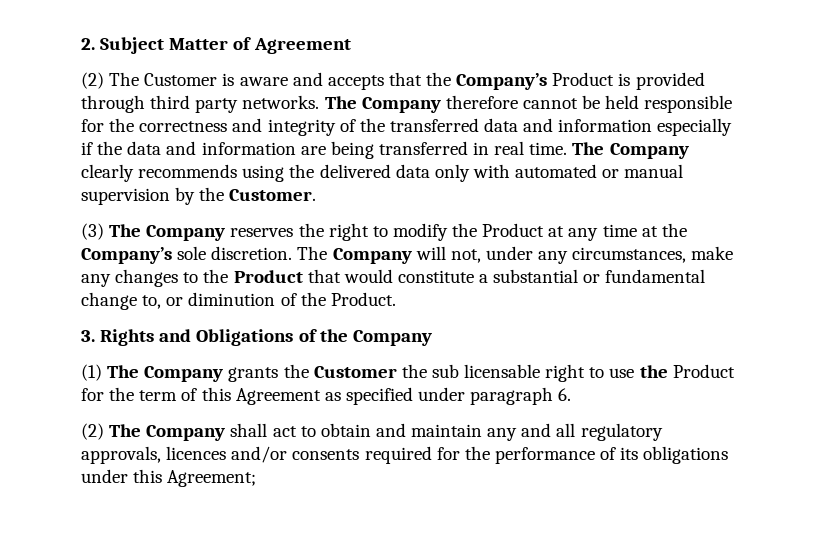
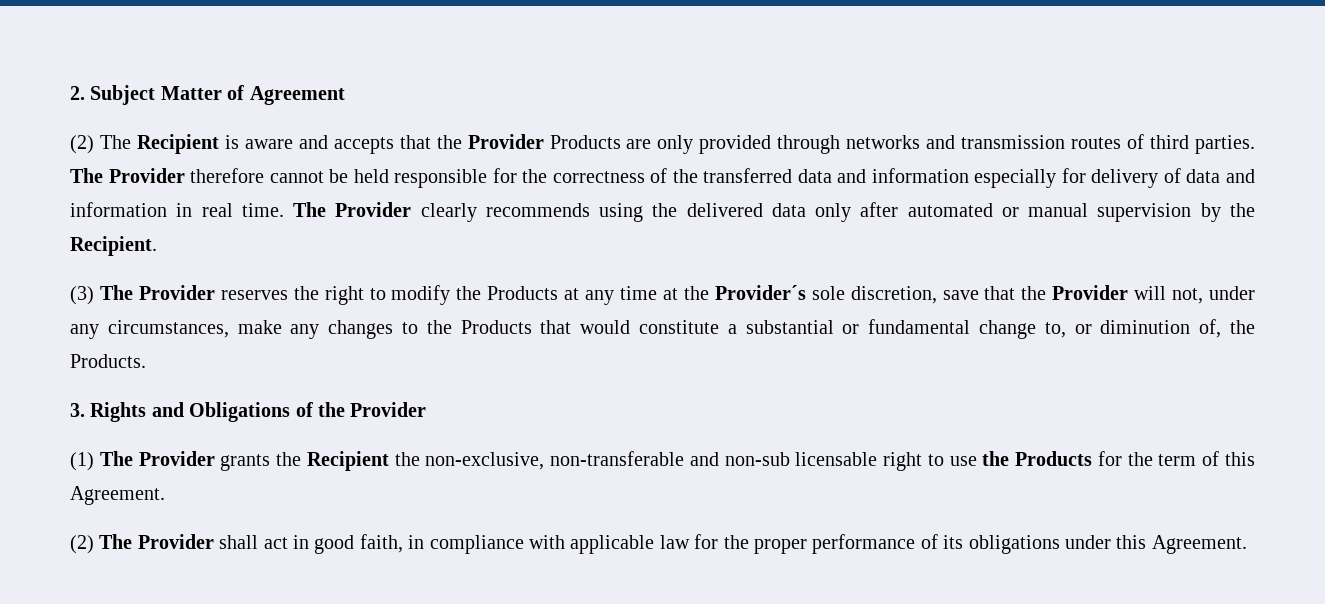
- (2) The Customer is aware and accepts that the Company’s Product is provided through third party networks. The Company therefore cannot be held responsible for the correctness and integrity of the transferred data and information especially if the data and information are being transferred in real time.
+ (2) The Recipient is aware and accepts that the Provider Products are only provided through networks and transmission routes of third parties. The Provider therefore cannot be held responsible for the correctness of the transferred data and information especially for delivery of data and information in real time.
- The Company clearly recommends using the delivered data only with automated or manual supervision by the Customer.
+ The Provider clearly recommends using the delivered data only after automated or manual supervision by the Recipient.
- (3) The Company reserves the right to modify the Product at any time at the Company’s sole discretion. The Company will not, under any circumstances, make any changes to the Product that would constitute a substantial or fundamental change to, or diminution of the Product.
+ (3) The Provider reserves the right to modify the Products at any time at the Provider´s sole discretion, save that the Provider will not, under any circumstances, make any changes to the Products that would constitute a substantial or fundamental change to, or diminution of, the Products.
- 3. Rights and Obligations of the Company
+ 3. Rights and Obligations of the Provider
- (1) The Company grants the Customer the sub licensable right to use the Product for the term of this Agreement as specified under paragraph 6.
- (2) The Company shall act to obtain and maintain any and all regulatory approvals, licences and/or consents required for the performance of its obligations under this Agreement;
+ (1) The Provider grants the Recipient the non-exclusive, non-transferable and non-sub licensable right to use the Products for the term of this Agreement.
+ (2) The Provider shall act in good faith, in compliance with applicable law for the proper performance of its obligations under this Agreement.

